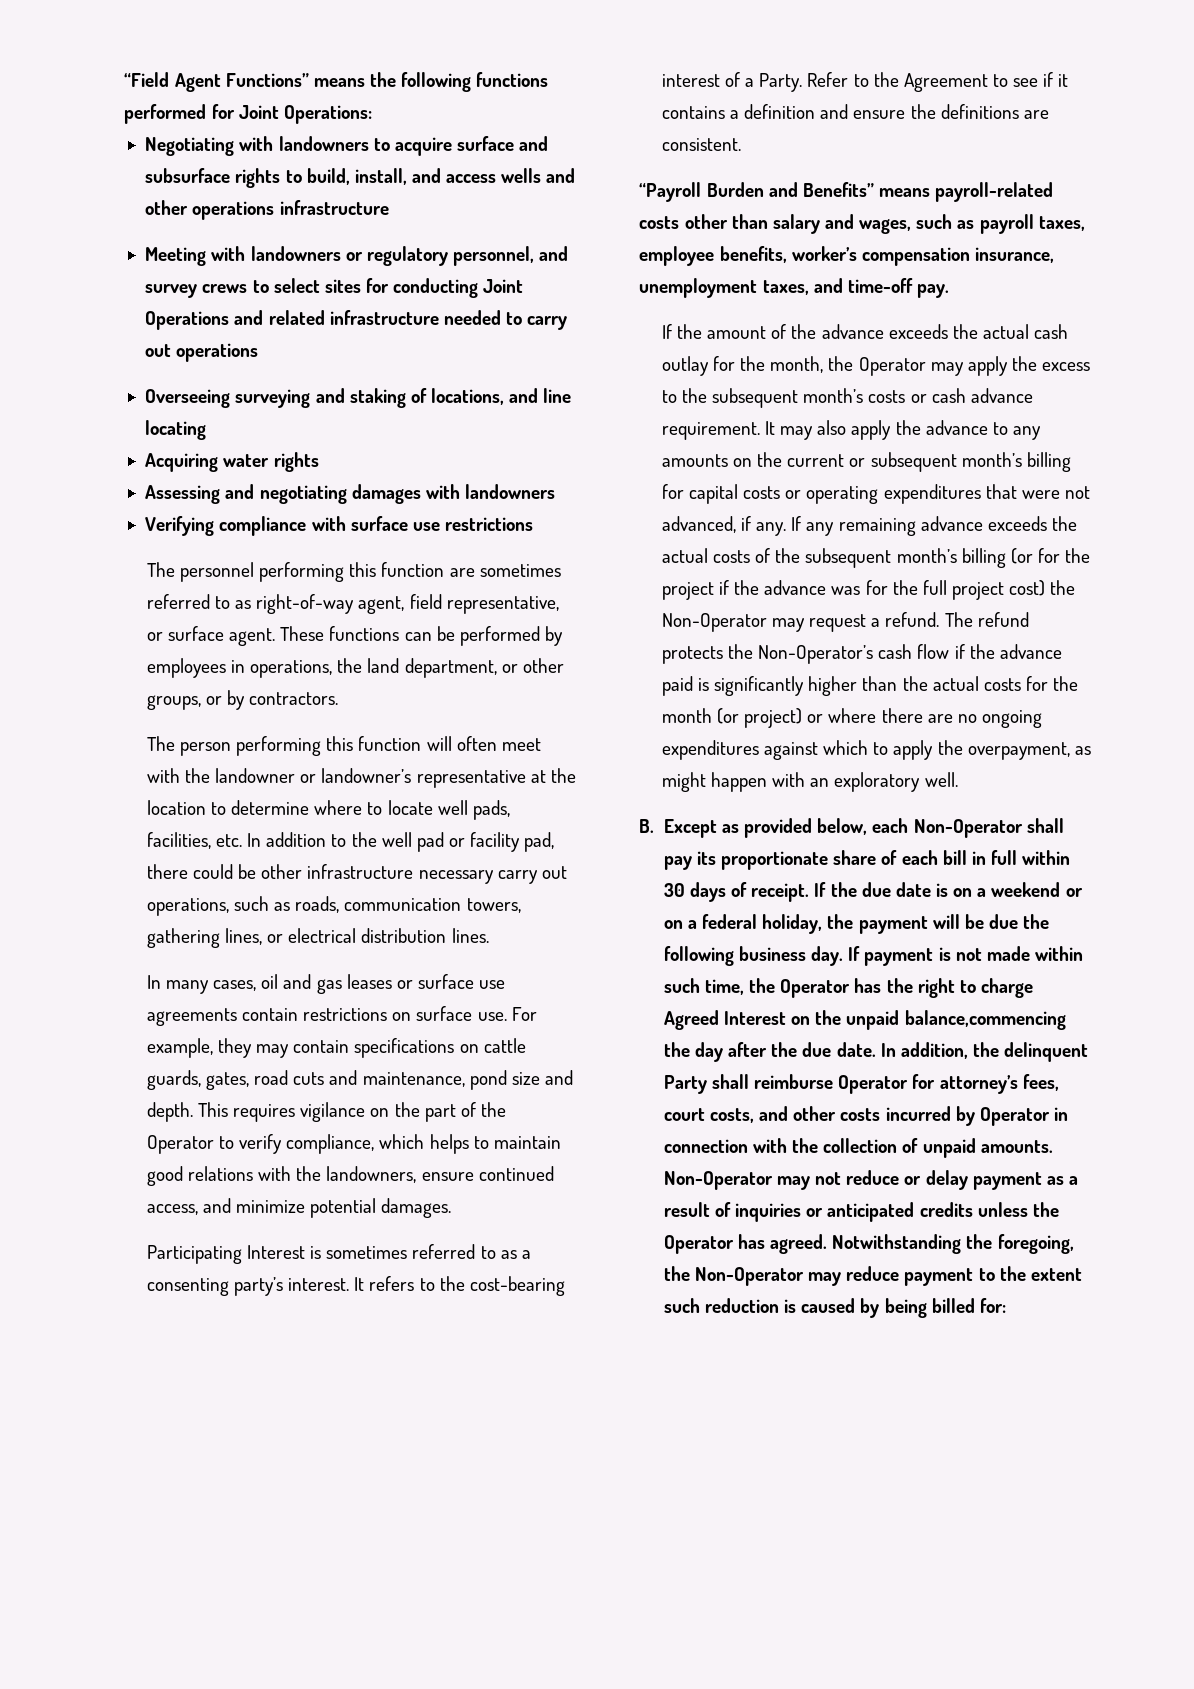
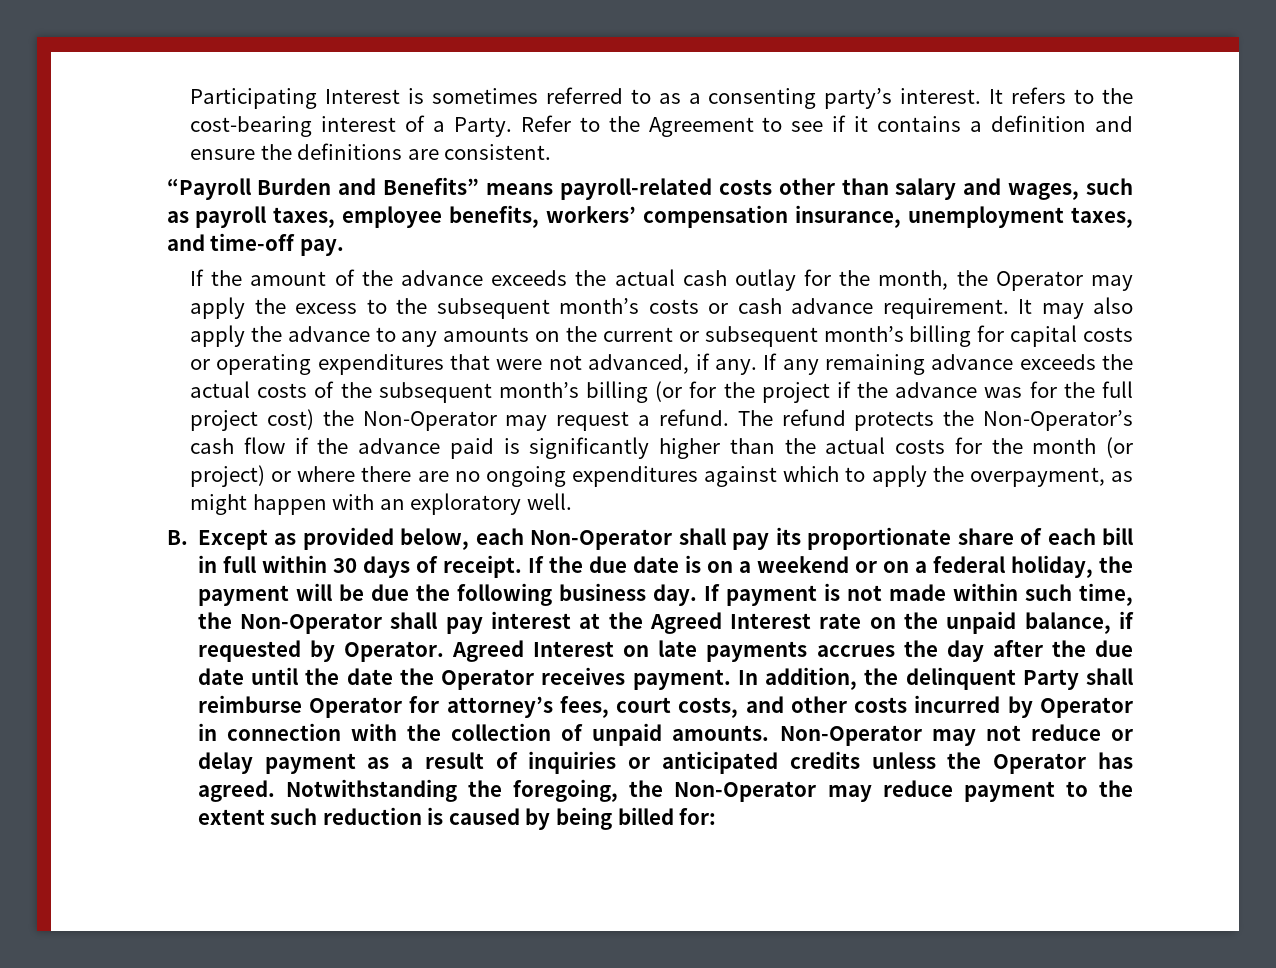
- “Field Agent Functions” means the following functions performed for Joint Operations:
- Negotiating with landowners to acquire surface and subsurface rights to build, install, and access wells and other operations infrastructure
- Meeting with landowners or regulatory personnel, and survey crews to select sites for conducting Joint Operations and related infrastructure needed to carry out operations
- Overseeing surveying and staking of locations, and line locating
- Acquiring water rights
- Assessing and negotiating damages with landowners
- Verifying compliance with surface use restrictions
- The personnel performing this function are sometimes referred to as right-of-way agent, field representative, or surface agent. These functions can be performed by employees in operations, the land department, or other groups, or by contractors.
- The person performing this function will often meet with the landowner or landowner’s representative at the location to determine where to locate well pads, facilities, etc. In addition to the well pad or facility pad, there could be other infrastructure necessary carry out operations, such as roads, communication towers, gathering lines, or electrical distribution lines.
- In many cases, oil and gas leases or surface use agreements contain restrictions on surface use. For example, they may contain specifications on cattle guards, gates, road cuts and maintenance, pond size and depth. This requires vigilance on the part of the Operator to verify compliance, which helps to maintain good relations with the landowners, ensure continued access, and minimize potential damages.
- “Payroll Burden and Benefits” means payroll-related costs other than salary and wages, such as payroll taxes, employee benefits, worker’s compensation insurance, unemployment taxes, and time-off pay.
+ “Payroll Burden and Benefits” means payroll-related costs other than salary and wages, such as payroll taxes, employee benefits, workers’ compensation insurance, unemployment taxes, and time-off pay.
- If payment is not made within such time, the Operator has the right to charge Agreed Interest on the unpaid balance,commencing the day after the due date.
+ If payment is not made within such time, the Non-Operator shall pay interest at the Agreed Interest rate on the unpaid balance, if requested by Operator. Agreed Interest on late payments accrues the day after the due date until the date the Operator receives payment.

